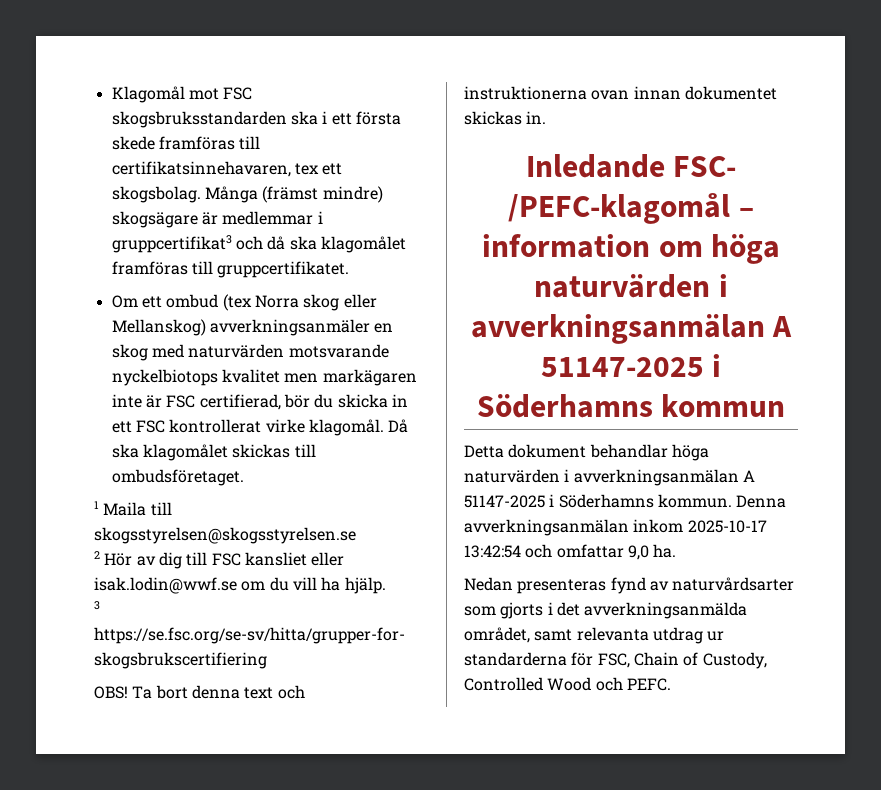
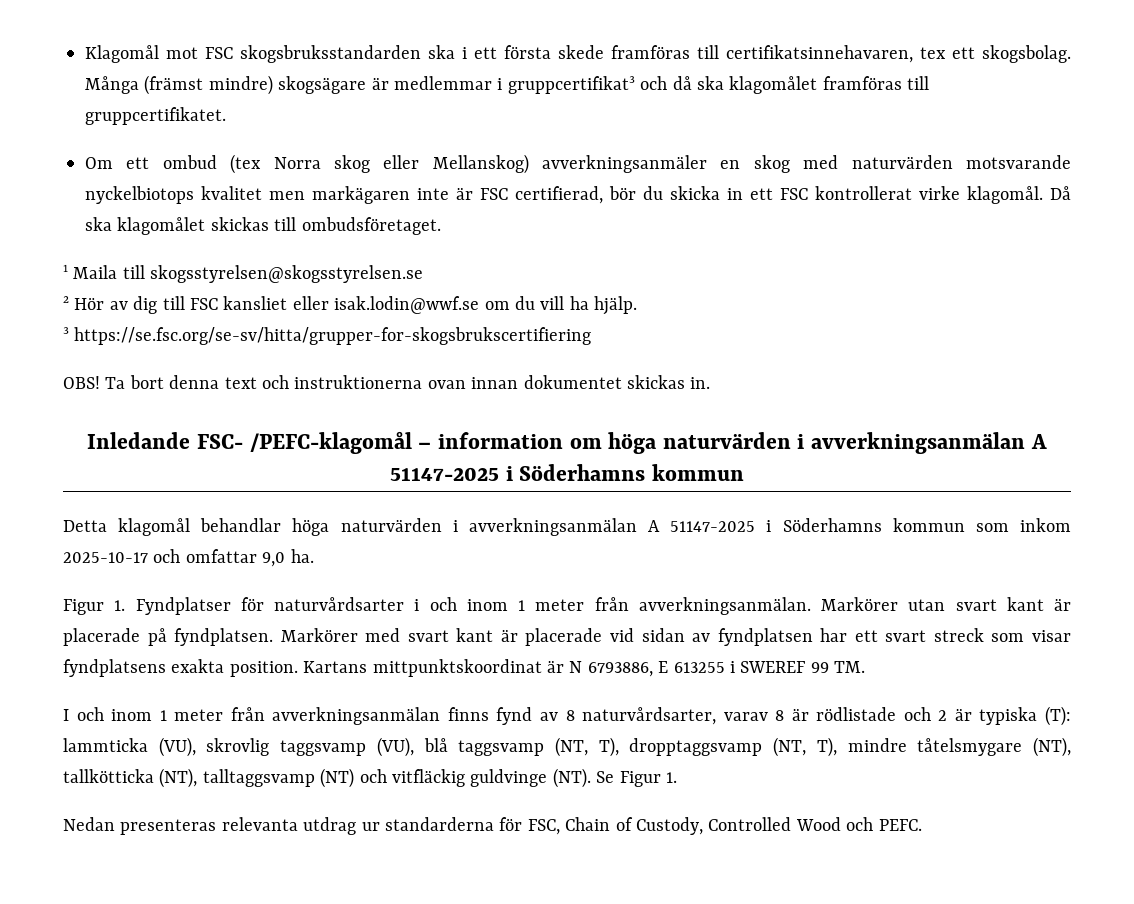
- Detta dokument behandlar höga naturvärden i avverkningsanmälan A 51147-2025 i Söderhamns kommun. Denna avverkningsanmälan inkom 2025-10-17 13:42:54 och omfattar 9,0 ha.
+ Detta klagomål behandlar höga naturvärden i avverkningsanmälan A 51147-2025 i Söderhamns kommun som inkom 2025-10-17 och omfattar 9,0 ha.
- Nedan presenteras fynd av naturvårdsarter som gjorts i det avverkningsanmälda området, samt relevanta utdrag ur standarderna för FSC, Chain of Custody, Controlled Wood och PEFC.
+ Figur 1. Fyndplatser för naturvårdsarter i och inom 1 meter från avverkningsanmälan. Markörer utan svart kant är placerade på fyndplatsen. Markörer med svart kant är placerade vid sidan av fyndplatsen har ett svart streck som visar fyndplatsens exakta position. Kartans mittpunktskoordinat är N 6793886, E 613255 i SWEREF 99 TM.
+ I och inom 1 meter från avverkningsanmälan finns fynd av 8 naturvårdsarter, varav 8 är rödlistade och 2 är typiska (T): lammticka (VU), skrovlig taggsvamp (VU), blå taggsvamp (NT, T), dropptaggsvamp (NT, T), mindre tåtelsmygare (NT), tallkötticka (NT), talltaggsvamp (NT) och vitfläckig guldvinge (NT). Se Figur 1.
+ Nedan presenteras relevanta utdrag ur standarderna för FSC, Chain of Custody, Controlled Wood och PEFC.

